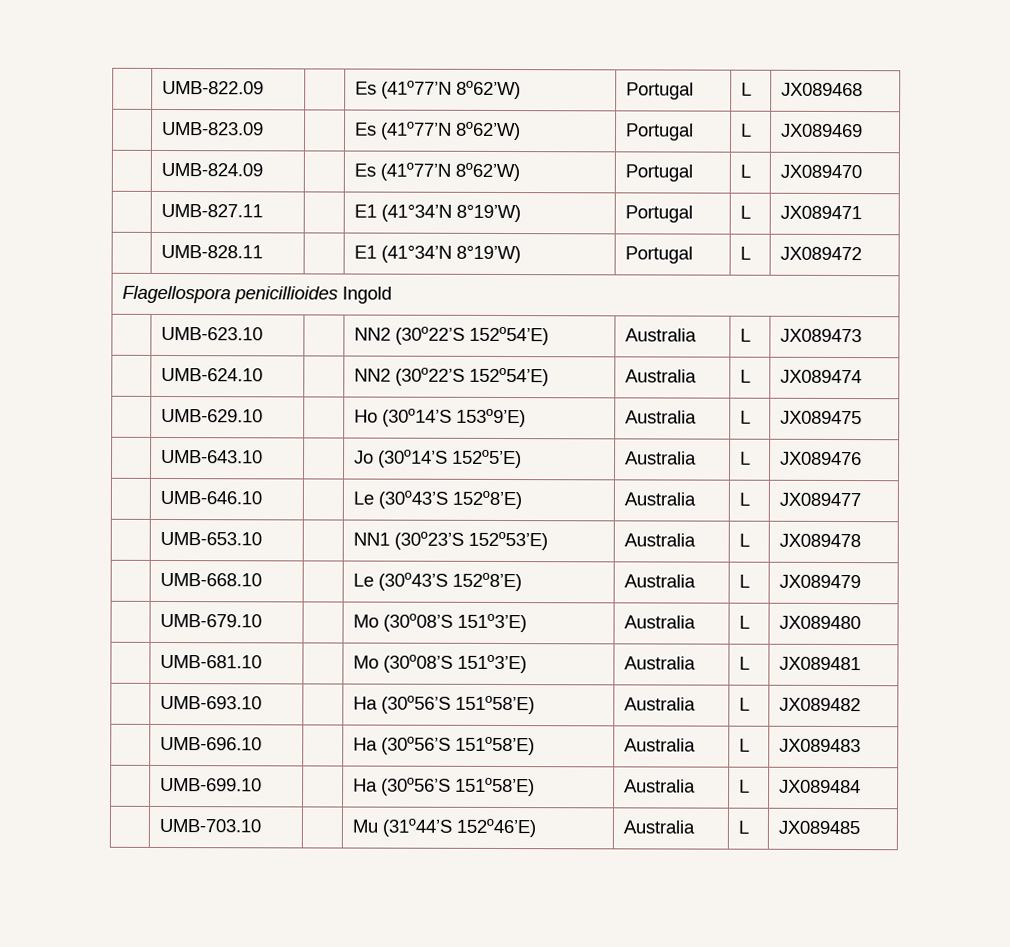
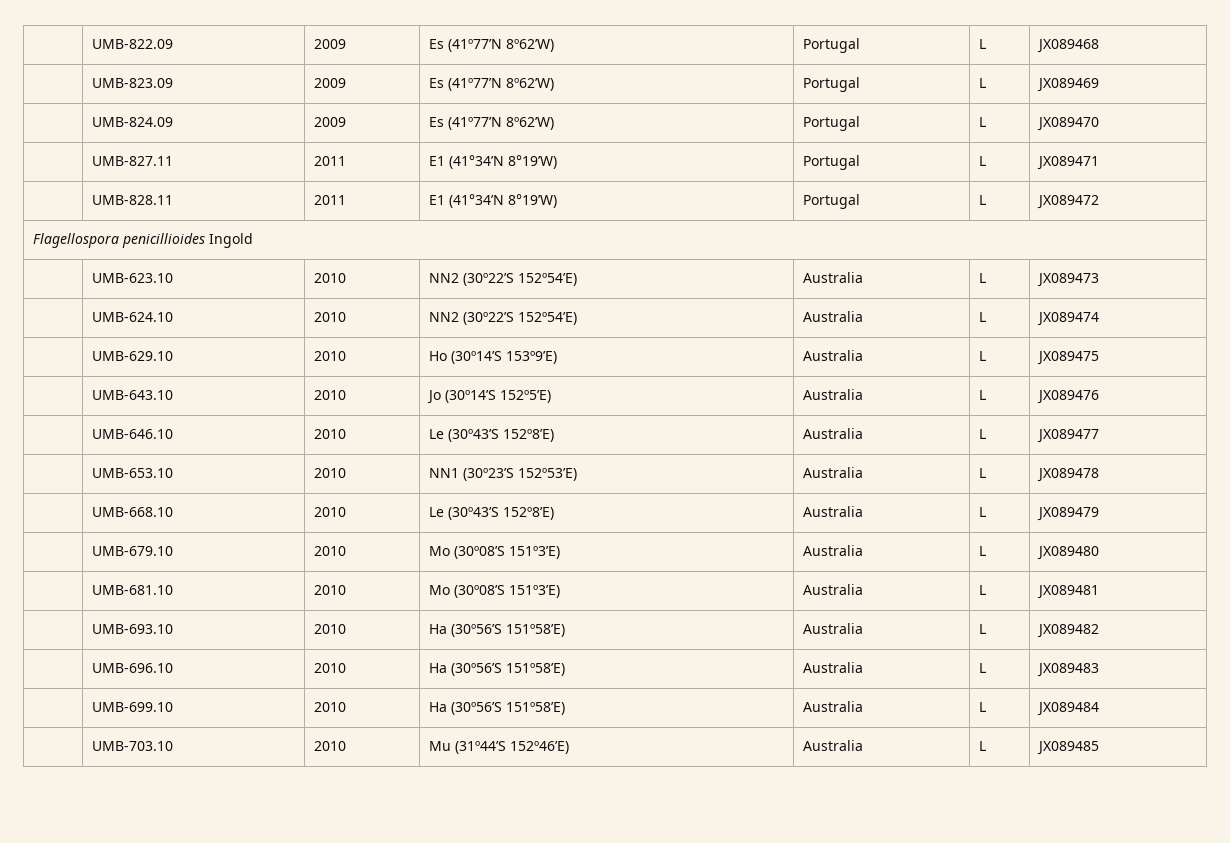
- | UMB-822.09 | | Es (41º77’N 8º62’W) | Portugal | L | JX089468
+ | UMB-822.09 | 2009 | Es (41º77’N 8º62’W) | Portugal | L | JX089468
- | UMB-823.09 | | Es (41º77’N 8º62’W) | Portugal | L | JX089469
+ | UMB-823.09 | 2009 | Es (41º77’N 8º62’W) | Portugal | L | JX089469
- | UMB-824.09 | | Es (41º77’N 8º62’W) | Portugal | L | JX089470
+ | UMB-824.09 | 2009 | Es (41º77’N 8º62’W) | Portugal | L | JX089470
- | UMB-827.11 | | E1 (41°34’N 8°19’W) | Portugal | L | JX089471
+ | UMB-827.11 | 2011 | E1 (41°34’N 8°19’W) | Portugal | L | JX089471
- | UMB-828.11 | | E1 (41°34’N 8°19’W) | Portugal | L | JX089472
+ | UMB-828.11 | 2011 | E1 (41°34’N 8°19’W) | Portugal | L | JX089472
- | UMB-623.10 | | NN2 (30º22’S 152º54’E) | Australia | L | JX089473
+ | UMB-623.10 | 2010 | NN2 (30º22’S 152º54’E) | Australia | L | JX089473
- | UMB-624.10 | | NN2 (30º22’S 152º54’E) | Australia | L | JX089474
+ | UMB-624.10 | 2010 | NN2 (30º22’S 152º54’E) | Australia | L | JX089474
- | UMB-629.10 | | Ho (30º14’S 153º9’E) | Australia | L | JX089475
+ | UMB-629.10 | 2010 | Ho (30º14’S 153º9’E) | Australia | L | JX089475
- | UMB-643.10 | | Jo (30º14’S 152º5’E) | Australia | L | JX089476
+ | UMB-643.10 | 2010 | Jo (30º14’S 152º5’E) | Australia | L | JX089476
- | UMB-646.10 | | Le (30º43’S 152º8’E) | Australia | L | JX089477
+ | UMB-646.10 | 2010 | Le (30º43’S 152º8’E) | Australia | L | JX089477
- | UMB-653.10 | | NN1 (30º23’S 152º53’E) | Australia | L | JX089478
+ | UMB-653.10 | 2010 | NN1 (30º23’S 152º53’E) | Australia | L | JX089478
- | UMB-668.10 | | Le (30º43’S 152º8’E) | Australia | L | JX089479
+ | UMB-668.10 | 2010 | Le (30º43’S 152º8’E) | Australia | L | JX089479
- | UMB-679.10 | | Mo (30º08’S 151º3’E) | Australia | L | JX089480
+ | UMB-679.10 | 2010 | Mo (30º08’S 151º3’E) | Australia | L | JX089480
- | UMB-681.10 | | Mo (30º08’S 151º3’E) | Australia | L | JX089481
+ | UMB-681.10 | 2010 | Mo (30º08’S 151º3’E) | Australia | L | JX089481
- | UMB-693.10 | | Ha (30º56’S 151º58’E) | Australia | L | JX089482
+ | UMB-693.10 | 2010 | Ha (30º56’S 151º58’E) | Australia | L | JX089482
- | UMB-696.10 | | Ha (30º56’S 151º58’E) | Australia | L | JX089483
+ | UMB-696.10 | 2010 | Ha (30º56’S 151º58’E) | Australia | L | JX089483
- | UMB-699.10 | | Ha (30º56’S 151º58’E) | Australia | L | JX089484
+ | UMB-699.10 | 2010 | Ha (30º56’S 151º58’E) | Australia | L | JX089484
- | UMB-703.10 | | Mu (31º44’S 152º46’E) | Australia | L | JX089485
+ | UMB-703.10 | 2010 | Mu (31º44’S 152º46’E) | Australia | L | JX089485

